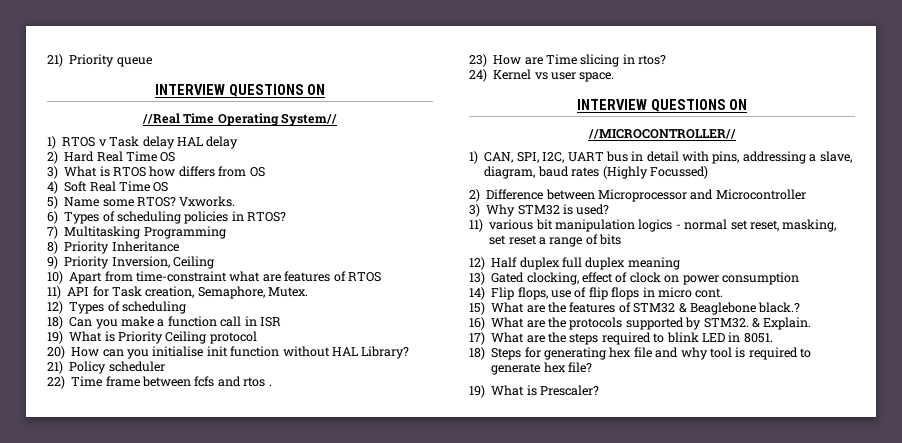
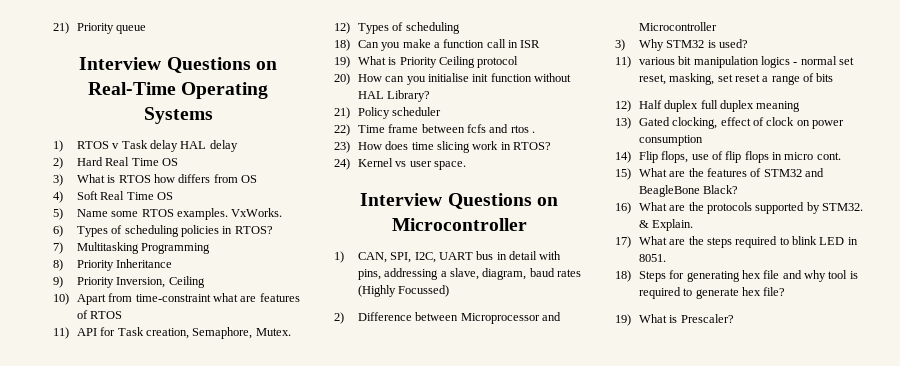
  21) Priority queue
- INTERVIEW QUESTIONS ON
- //Real Time Operating System//
+ Interview Questions on Real-Time Operating Systems
- 5) Name some RTOS? Vxworks.
+ 5) Name some RTOS examples. VxWorks.
- 23) How are Time slicing in rtos?
+ 23) How does time slicing work in RTOS?
  24) Kernel vs user space.
- INTERVIEW QUESTIONS ON
- //MICROCONTROLLER//
+ Interview Questions on Microcontroller
- 15) What are the features of STM32 & Beaglebone black.?
+ 15) What are the features of STM32 and BeagleBone Black?

